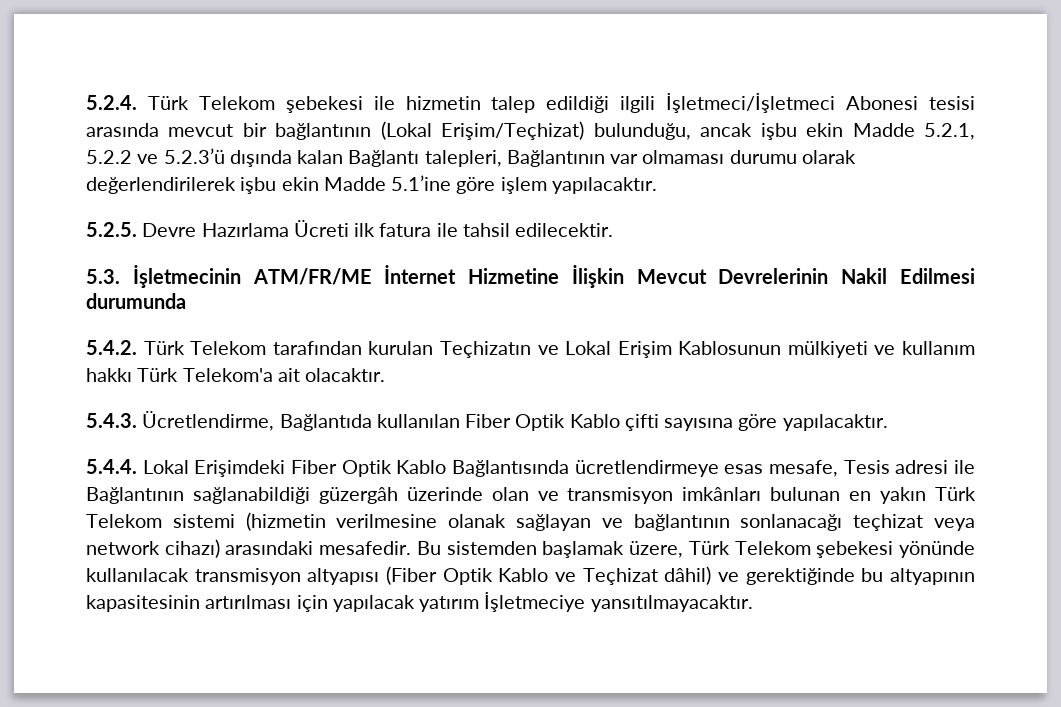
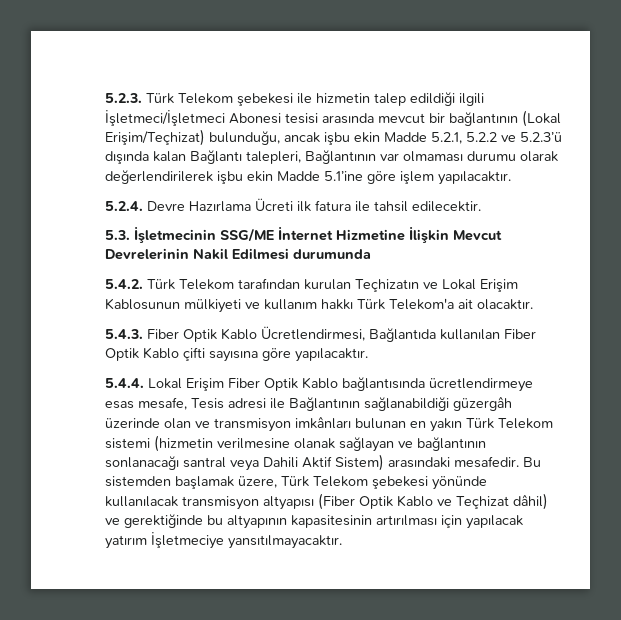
- 5.2.4. Türk Telekom şebekesi ile hizmetin talep edildiği ilgili İşletmeci/İşletmeci Abonesi tesisi arasında mevcut bir bağlantının (Lokal Erişim/Teçhizat) bulunduğu, ancak işbu ekin Madde 5.2.1, 5.2.2 ve 5.2.3’ü dışında kalan Bağlantı talepleri, Bağlantının var olmaması durumu olarak değerlendirilerek işbu ekin Madde 5.1’ine göre işlem yapılacaktır.
+ 5.2.3. Türk Telekom şebekesi ile hizmetin talep edildiği ilgili İşletmeci/İşletmeci Abonesi tesisi arasında mevcut bir bağlantının (Lokal Erişim/Teçhizat) bulunduğu, ancak işbu ekin Madde 5.2.1, 5.2.2 ve 5.2.3’ü dışında kalan Bağlantı talepleri, Bağlantının var olmaması durumu olarak değerlendirilerek işbu ekin Madde 5.1’ine göre işlem yapılacaktır.
- 5.2.5. Devre Hazırlama Ücreti ilk fatura ile tahsil edilecektir.
+ 5.2.4. Devre Hazırlama Ücreti ilk fatura ile tahsil edilecektir.
- 5.3. İşletmecinin ATM/FR/ME İnternet Hizmetine İlişkin Mevcut Devrelerinin Nakil Edilmesi durumunda
+ 5.3. İşletmecinin SSG/ME İnternet Hizmetine İlişkin Mevcut Devrelerinin Nakil Edilmesi durumunda
- 5.4.3. Ücretlendirme, Bağlantıda kullanılan Fiber Optik Kablo çifti sayısına göre yapılacaktır.
+ 5.4.3. Fiber Optik Kablo Ücretlendirmesi, Bağlantıda kullanılan Fiber Optik Kablo çifti sayısına göre yapılacaktır.
- 5.4.4. Lokal Erişimdeki Fiber Optik Kablo Bağlantısında ücretlendirmeye esas mesafe, Tesis adresi ile Bağlantının sağlanabildiği güzergâh üzerinde olan ve transmisyon imkânları bulunan en yakın Türk Telekom sistemi (hizmetin verilmesine olanak sağlayan ve bağlantının sonlanacağı teçhizat veya network cihazı) arasındaki mesafedir.
+ 5.4.4. Lokal Erişim Fiber Optik Kablo bağlantısında ücretlendirmeye esas mesafe, Tesis adresi ile Bağlantının sağlanabildiği güzergâh üzerinde olan ve transmisyon imkânları bulunan en yakın Türk Telekom sistemi (hizmetin verilmesine olanak sağlayan ve bağlantının sonlanacağı santral veya Dahili Aktif Sistem) arasındaki mesafedir.

